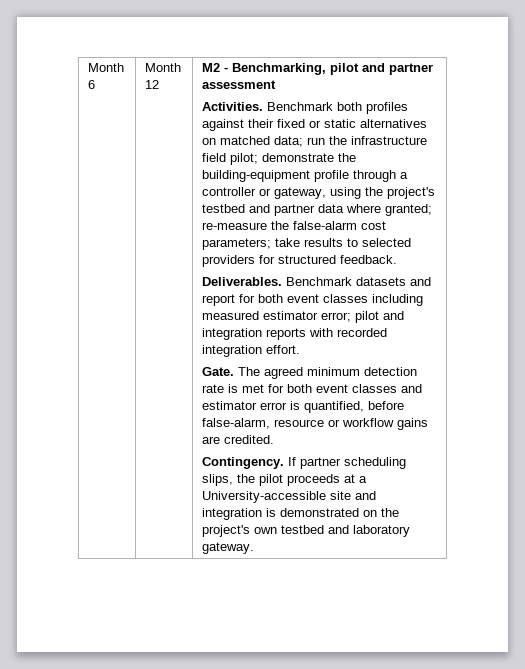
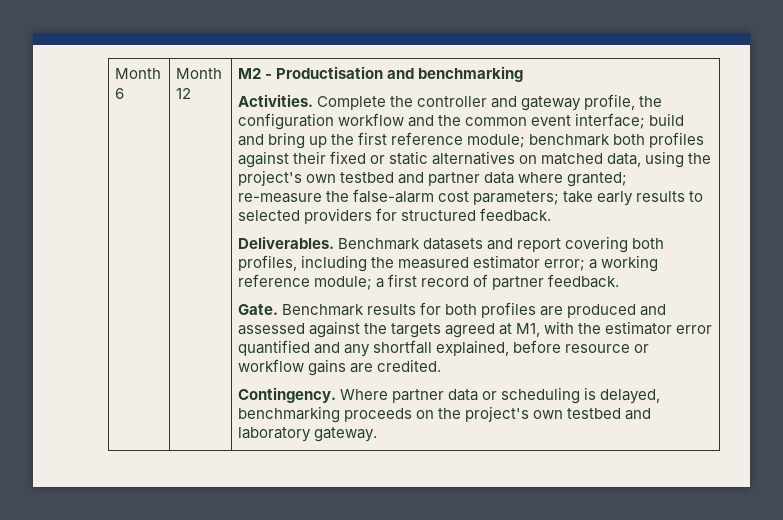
- M2 - Benchmarking, pilot and partner assessment
- Activities. Benchmark both profiles against their fixed or static alternatives on matched data; run the infrastructure field pilot; demonstrate the building-equipment profile through a controller or gateway, using the project's testbed and partner data where granted; re-measure the false-alarm cost parameters; take results to selected providers for structured feedback.
+ M2 - Productisation and benchmarking
+ Activities. Complete the controller and gateway profile, the configuration workflow and the common event interface; build and bring up the first reference module; benchmark both profiles against their fixed or static alternatives on matched data, using the project's own testbed and partner data where granted; re-measure the false-alarm cost parameters; take early results to selected providers for structured feedback.
- Benchmark datasets and report for both event classes including measured estimator error; pilot and integration reports with recorded integration effort.
- Gate. The agreed minimum detection rate is met for both event classes and estimator error is quantified, before false-alarm, resource or workflow gains are credited.
+ Benchmark datasets and report covering both profiles, including the measured estimator error; a working reference module; a first record of partner feedback.
+ Gate. Benchmark results for both profiles are produced and assessed against the targets agreed at M1, with the estimator error quantified and any shortfall explained, before resource or workflow gains are credited.
- If partner scheduling slips, the pilot proceeds at a University-accessible site and integration is demonstrated on the project's own testbed and laboratory gateway.
+ Where partner data or scheduling is delayed, benchmarking proceeds on the project's own testbed and laboratory gateway.

